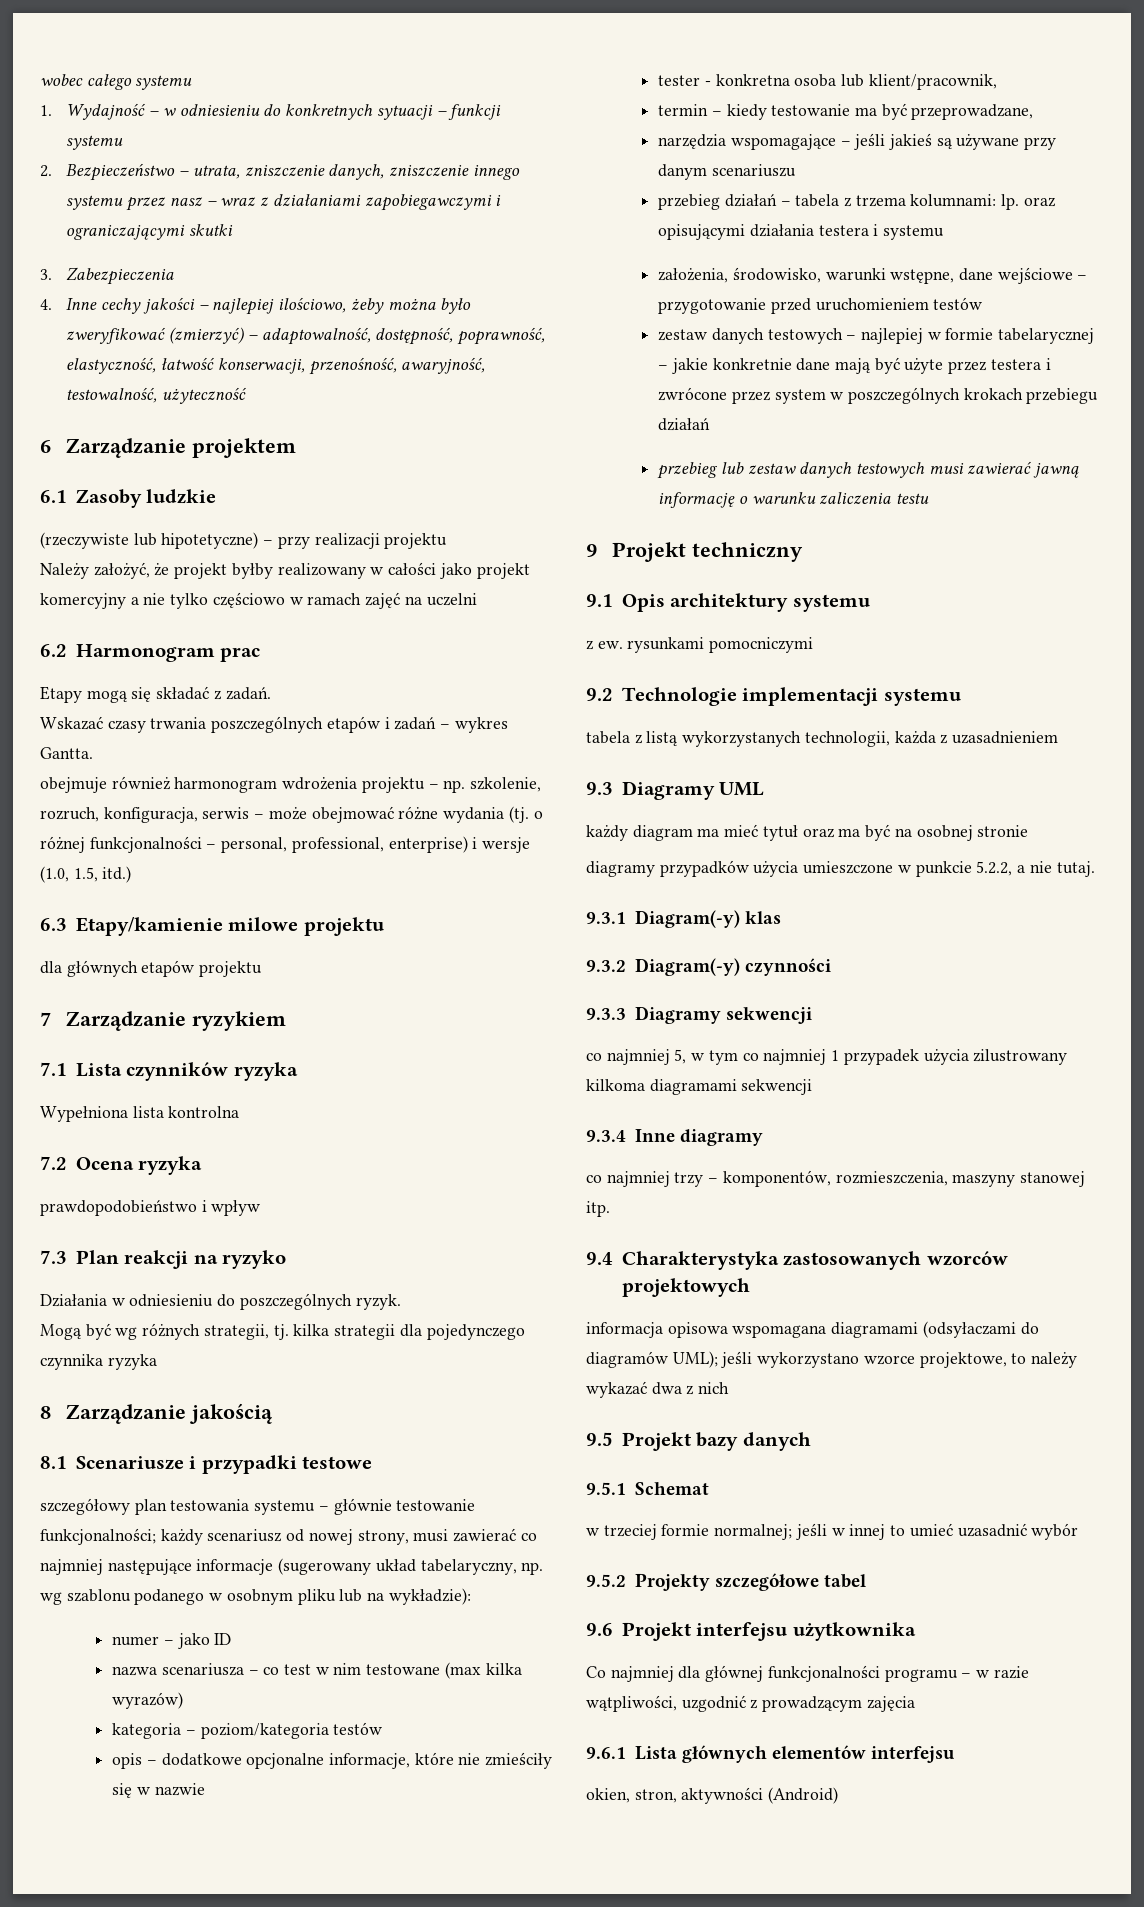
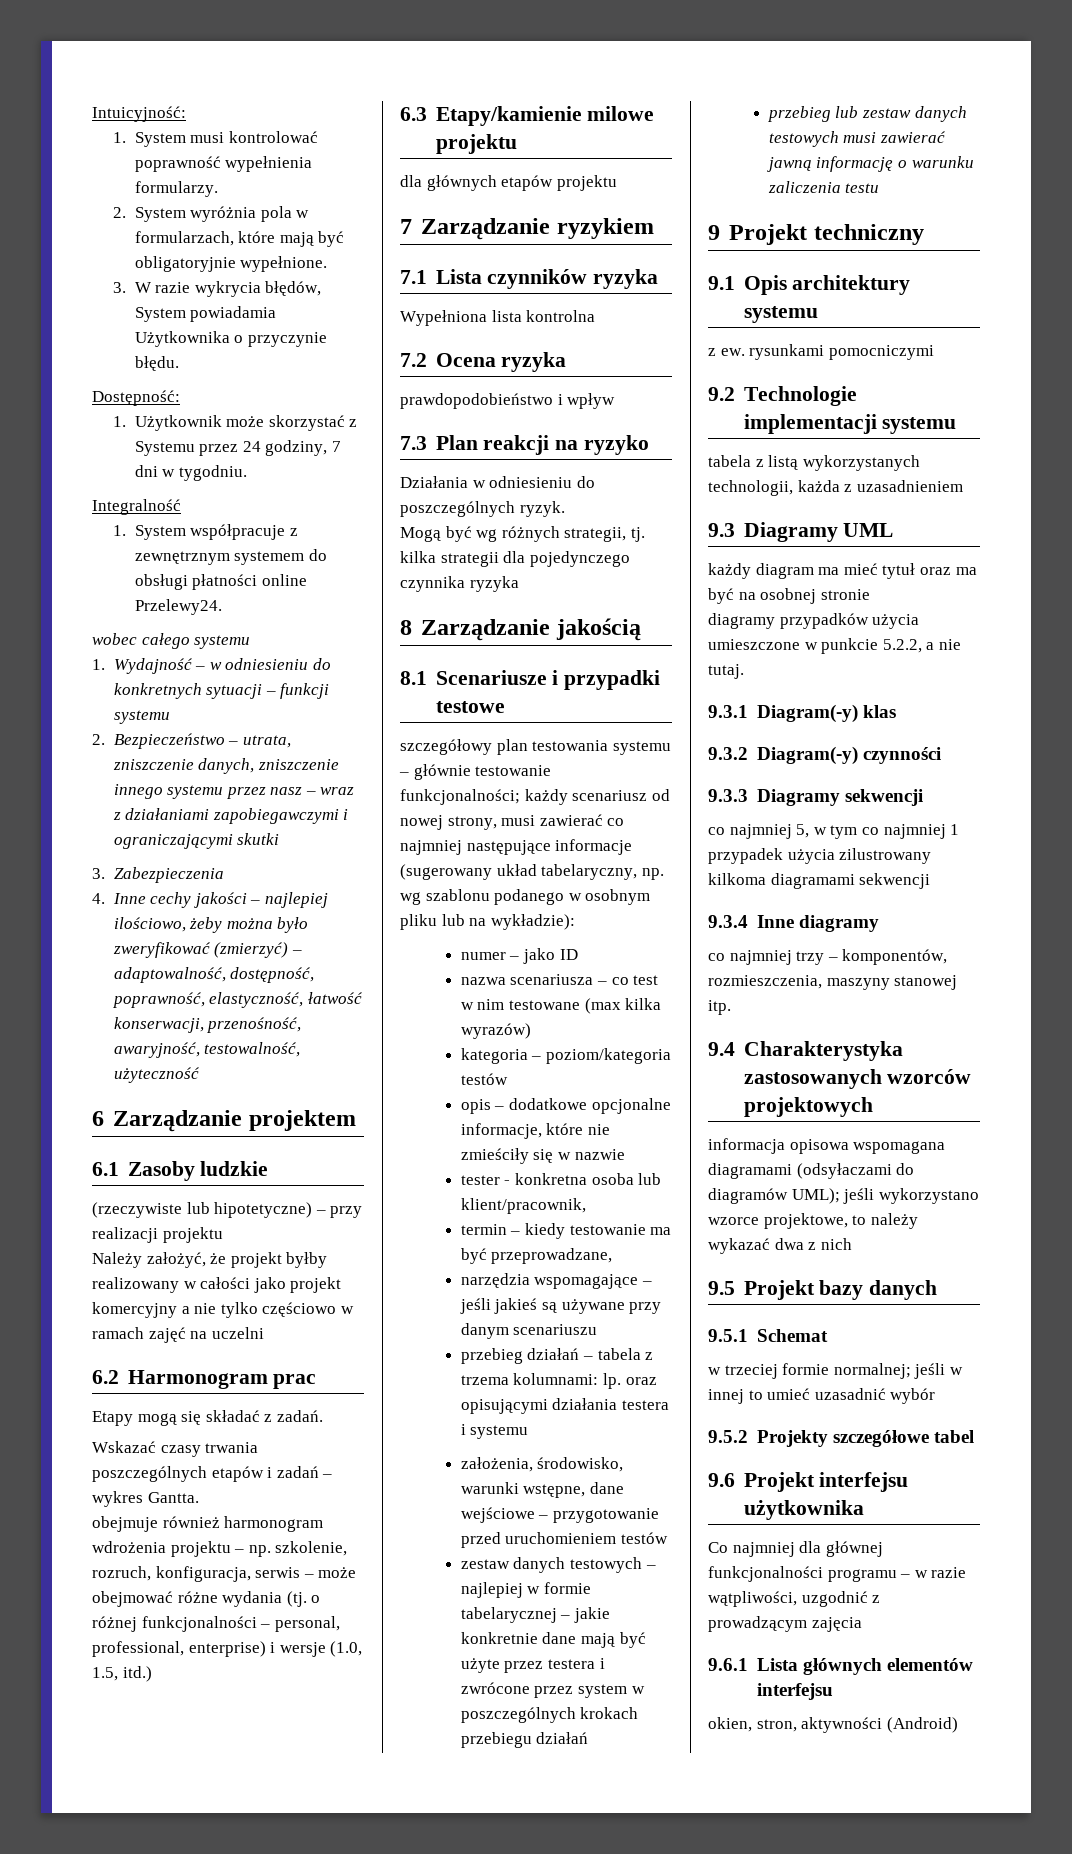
+ Intuicyjność:
+ 1. System musi kontrolować poprawność wypełnienia formularzy.
+ 2. System wyróżnia pola w formularzach, które mają być obligatoryjnie wypełnione.
+ 3. W razie wykrycia błędów, System powiadamia Użytkownika o przyczynie błędu.
+ Dostępność:
+ 1. Użytkownik może skorzystać z Systemu przez 24 godziny, 7 dni w tygodniu.
+ Integralność
+ 1. System współpracuje z zewnętrznym systemem do obsługi płatności online Przelewy24.

